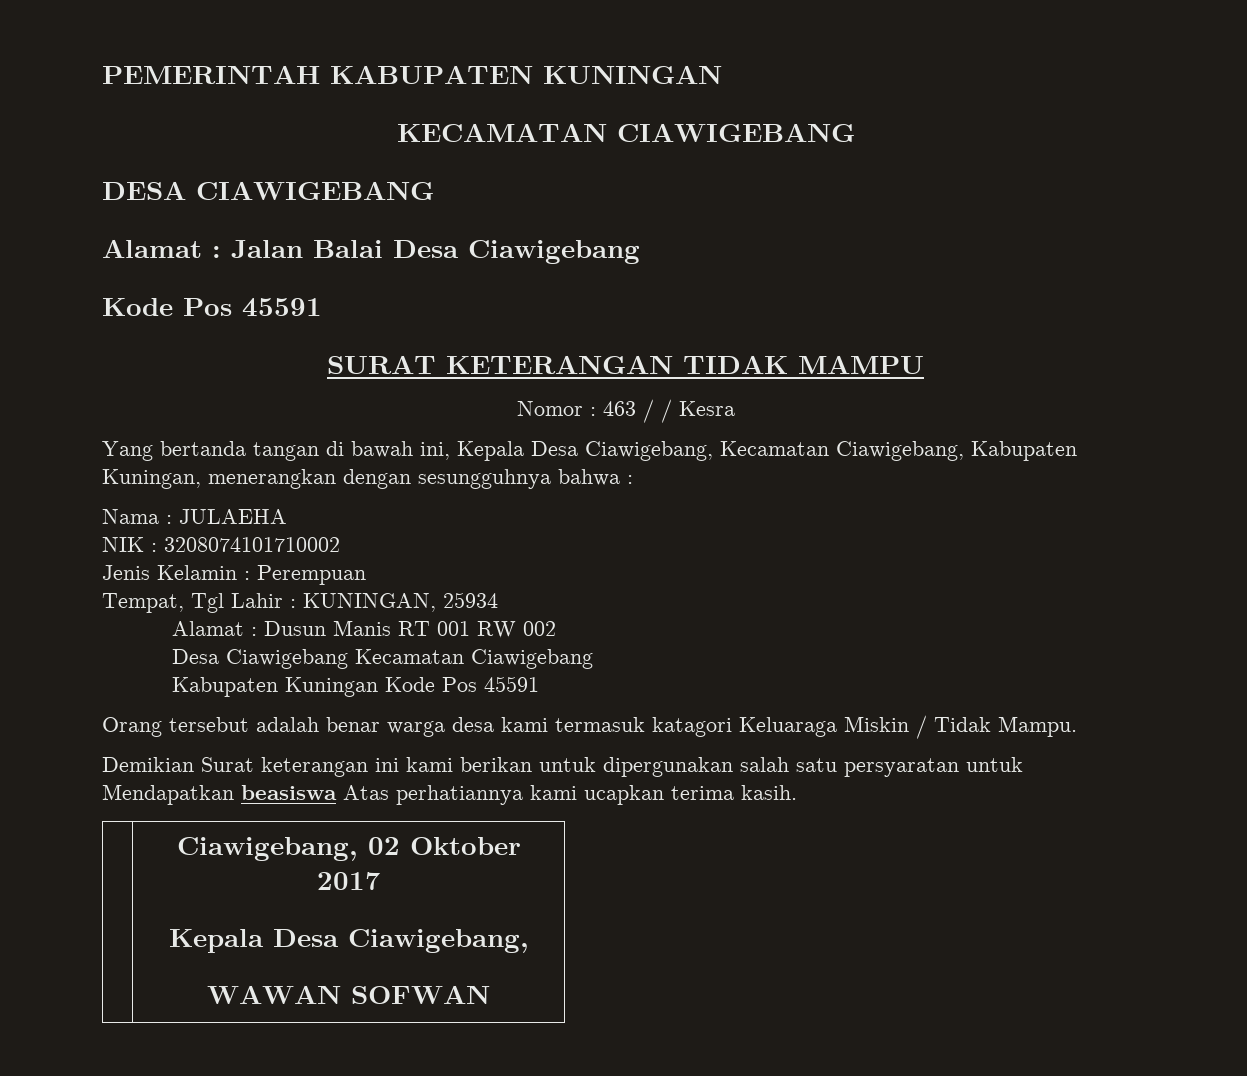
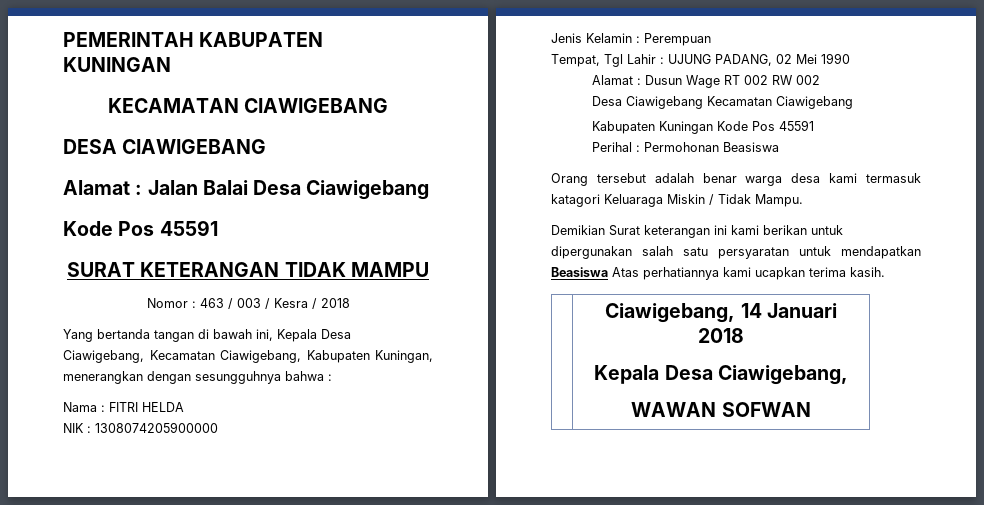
- Nomor : 463 / / Kesra
+ Nomor : 463 / 003 / Kesra / 2018
- Nama : JULAEHA
+ Nama : FITRI HELDA
- NIK : 3208074101710002
+ NIK : 1308074205900000
- Tempat, Tgl Lahir : KUNINGAN, 25934
+ Tempat, Tgl Lahir : UJUNG PADANG, 02 Mei 1990
- Alamat : Dusun Manis RT 001 RW 002
+ Alamat : Dusun Wage RT 002 RW 002
+ Perihal : Permohonan Beasiswa
- Demikian Surat keterangan ini kami berikan untuk dipergunakan salah satu persyaratan untuk Mendapatkan beasiswa Atas perhatiannya kami ucapkan terima kasih.
+ Demikian Surat keterangan ini kami berikan untuk dipergunakan salah satu persyaratan untuk mendapatkan Beasiswa Atas perhatiannya kami ucapkan terima kasih.
- | Ciawigebang, 02 Oktober 2017
+ | Ciawigebang, 14 Januari 2018

